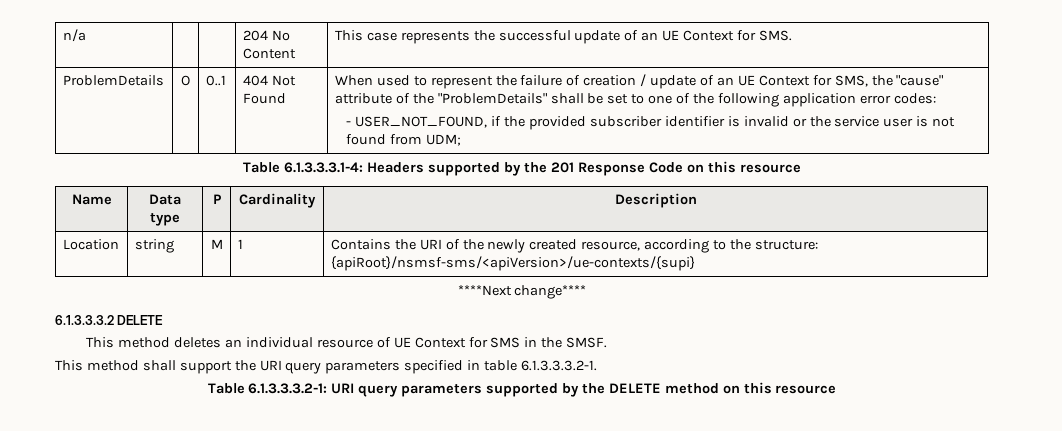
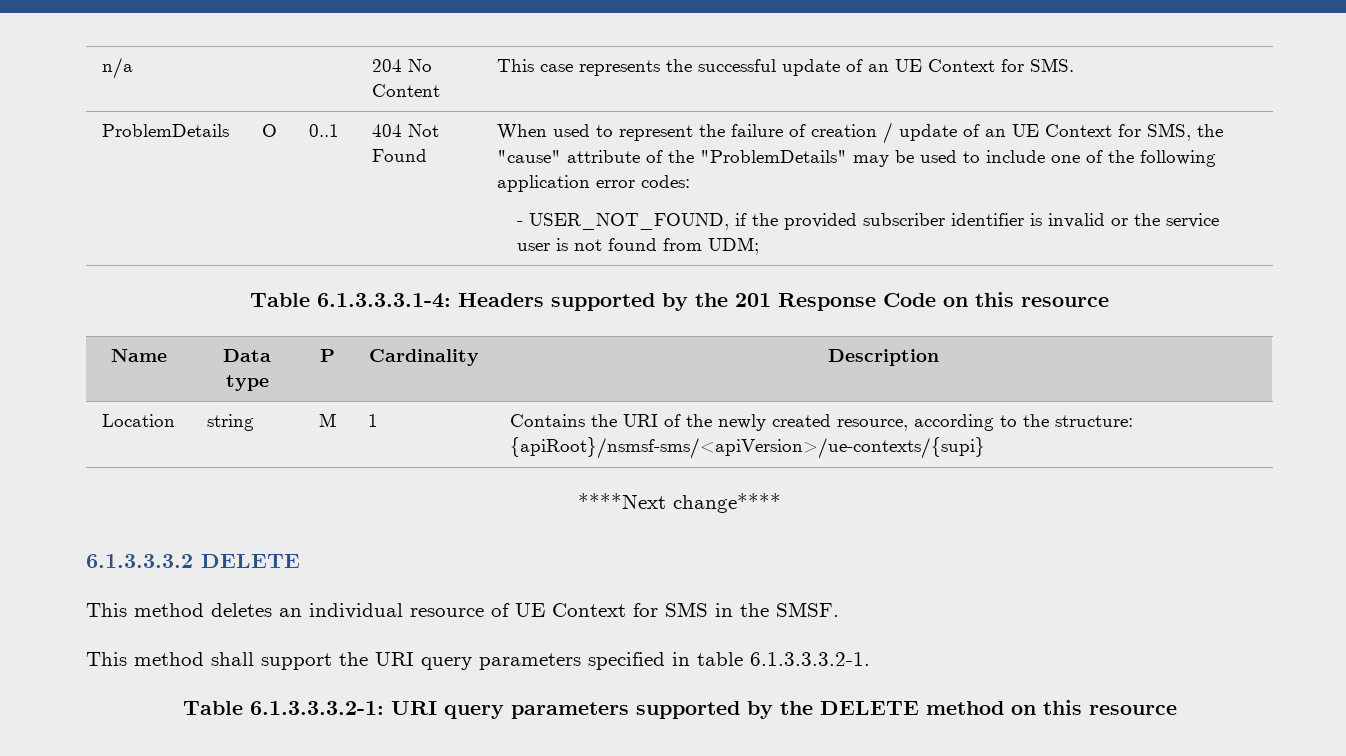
- When used to represent the failure of creation / update of an UE Context for SMS, the "cause" attribute of the "ProblemDetails" shall be set to one of the following application error codes:
+ When used to represent the failure of creation / update of an UE Context for SMS, the "cause" attribute of the "ProblemDetails" may be used to include one of the following application error codes:

